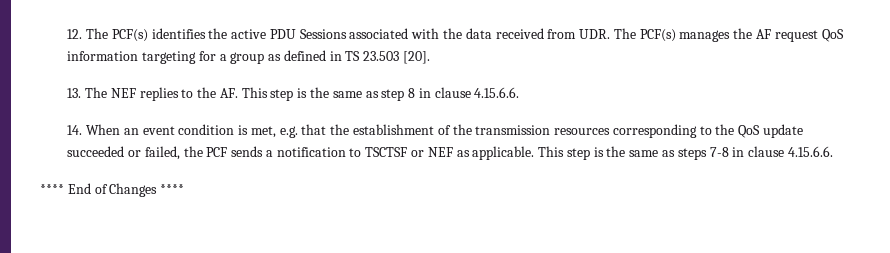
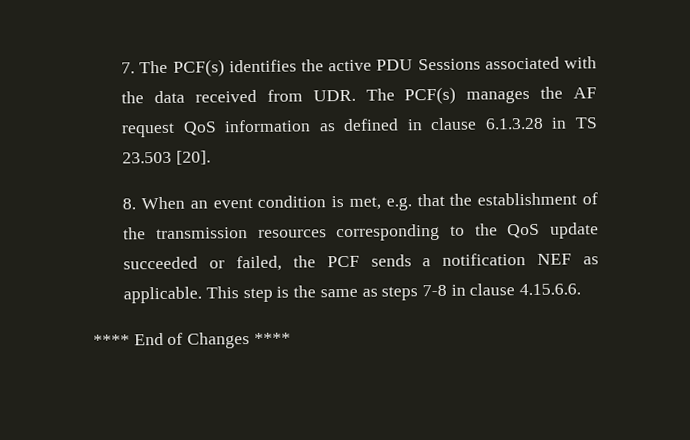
- 12. The PCF(s) identifies the active PDU Sessions associated with the data received from UDR. The PCF(s) manages the AF request QoS information targeting for a group as defined in TS 23.503 [20].
- 13. The NEF replies to the AF. This step is the same as step 8 in clause 4.15.6.6.
- 14. When an event condition is met, e.g. that the establishment of the transmission resources corresponding to the QoS update succeeded or failed, the PCF sends a notification to TSCTSF or NEF as applicable.
+ 7. The PCF(s) identifies the active PDU Sessions associated with the data received from UDR. The PCF(s) manages the AF request QoS information as defined in clause 6.1.3.28 in TS 23.503 [20].
+ 8. When an event condition is met, e.g. that the establishment of the transmission resources corresponding to the QoS update succeeded or failed, the PCF sends a notification NEF as applicable.

